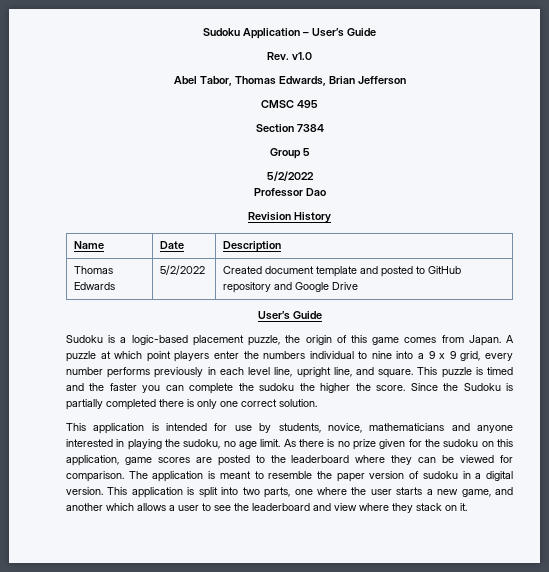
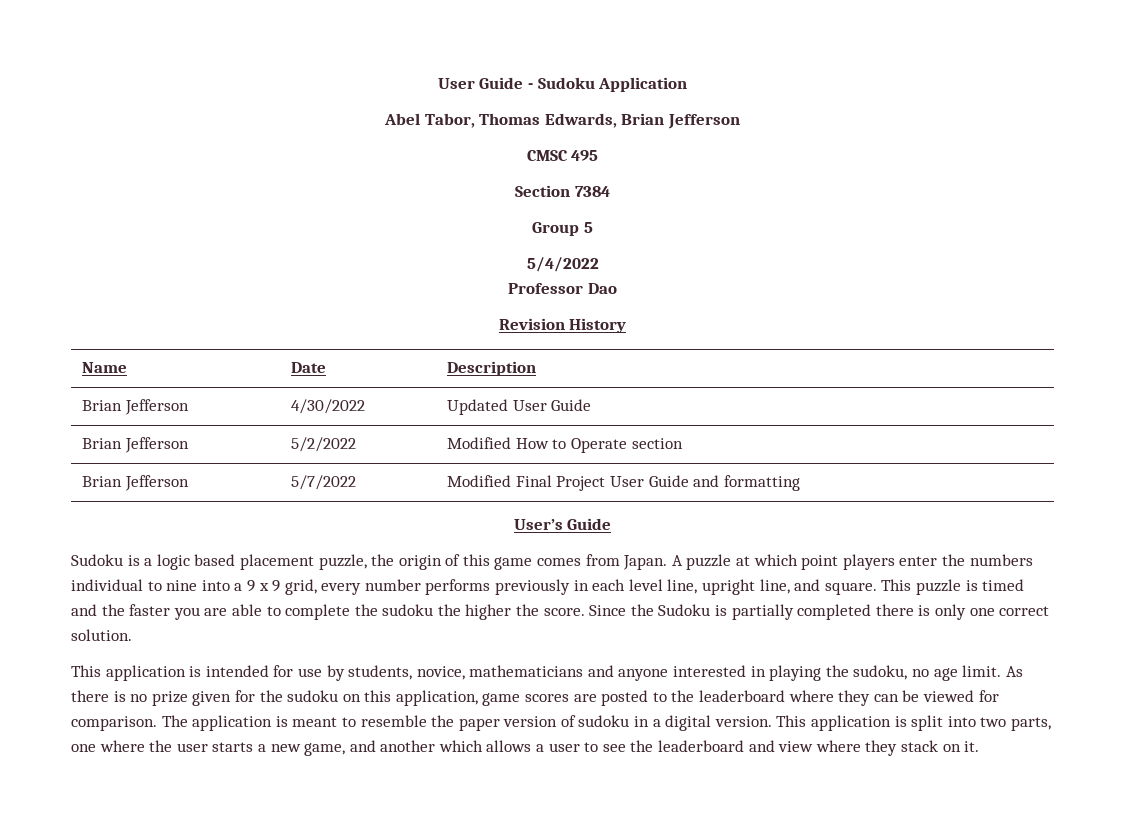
- Sudoku Application – User’s Guide
- Rev. v1.0
+ User Guide - Sudoku Application
  Group 5
- 5/2/2022
+ 5/4/2022
- Thomas Edwards | 5/2/2022 | Created document template and posted to GitHub repository and Google Drive
+ Brian Jefferson | 4/30/2022 | Updated User Guide
+ Brian Jefferson | 5/2/2022 | Modified How to Operate section
+ Brian Jefferson | 5/7/2022 | Modified Final Project User Guide and formatting
- Sudoku is a logic-based placement puzzle, the origin of this game comes from Japan.
+ Sudoku is a logic based placement puzzle, the origin of this game comes from Japan.
- This puzzle is timed and the faster you can complete the sudoku the higher the score.
+ This puzzle is timed and the faster you are able to complete the sudoku the higher the score.

